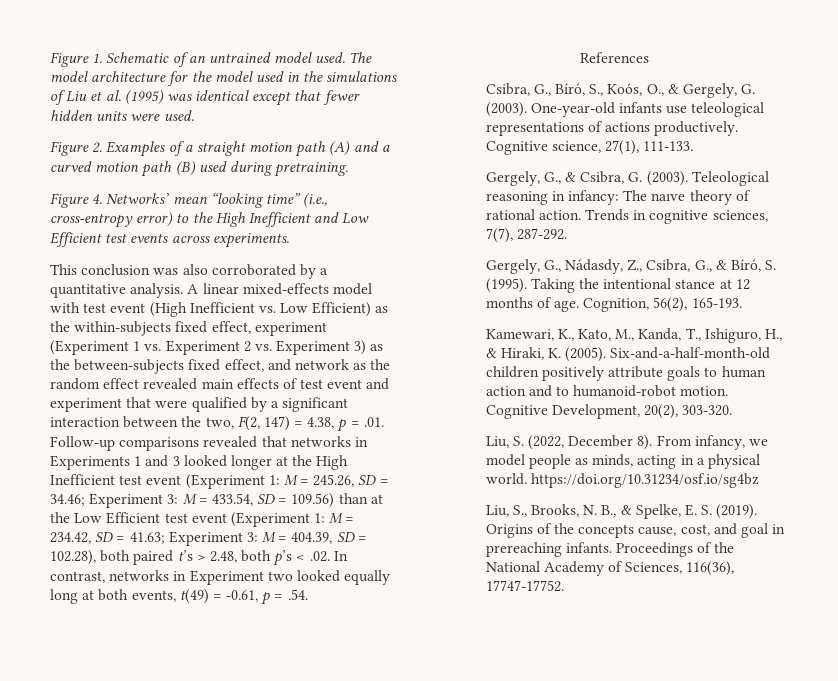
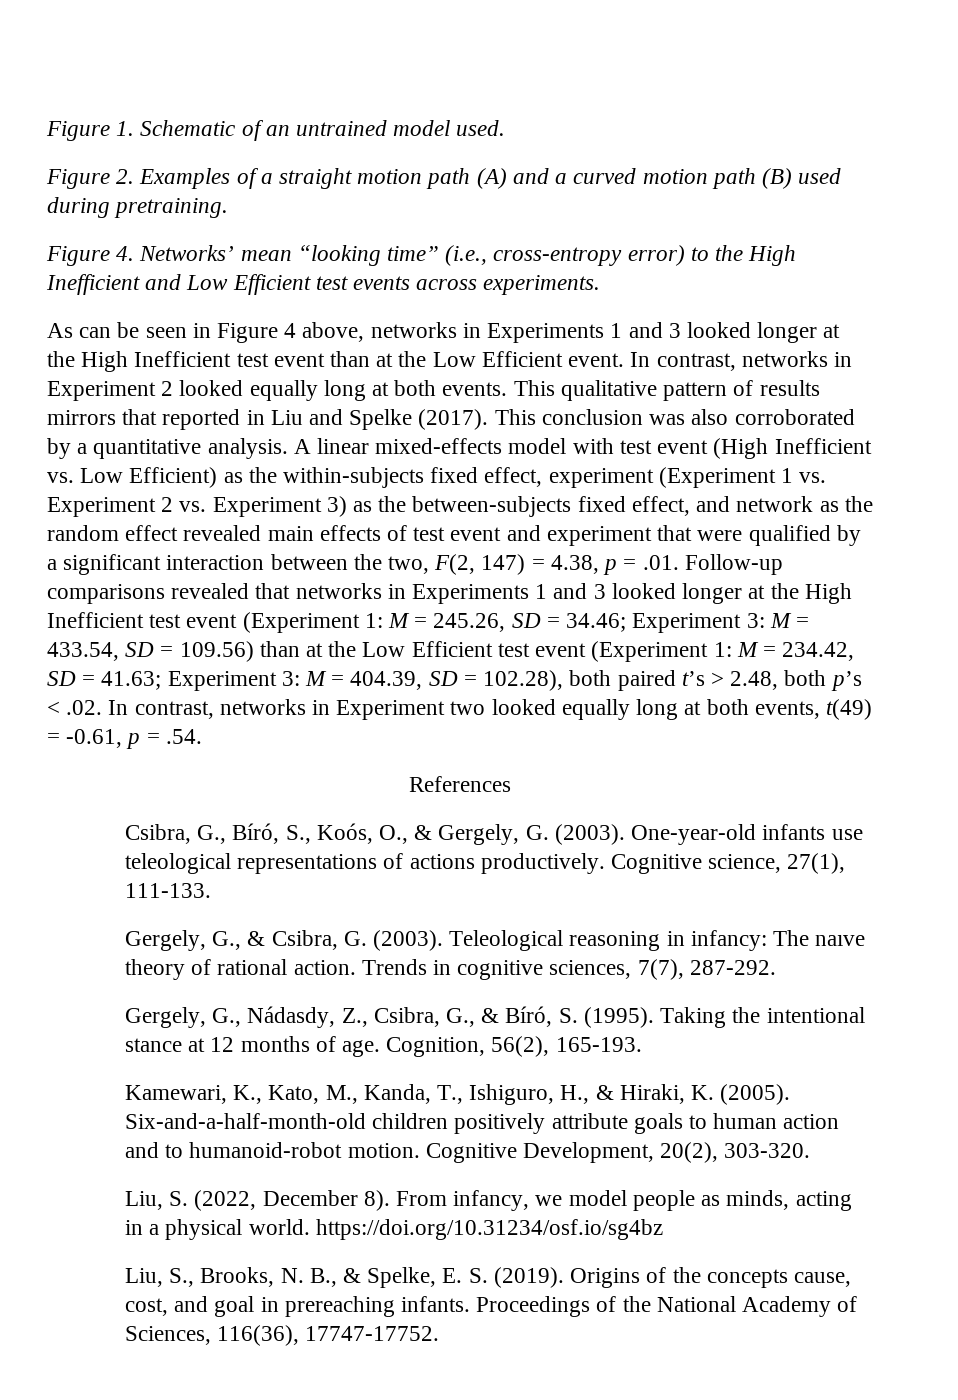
- The model architecture for the model used in the simulations of Liu et al. (1995) was identical except that fewer hidden units were used.
+ As can be seen in Figure 4 above, networks in Experiments 1 and 3 looked longer at the High Inefficient test event than at the Low Efficient event. In contrast, networks in Experiment 2 looked equally long at both events. This qualitative pattern of results mirrors that reported in Liu and Spelke (2017).

